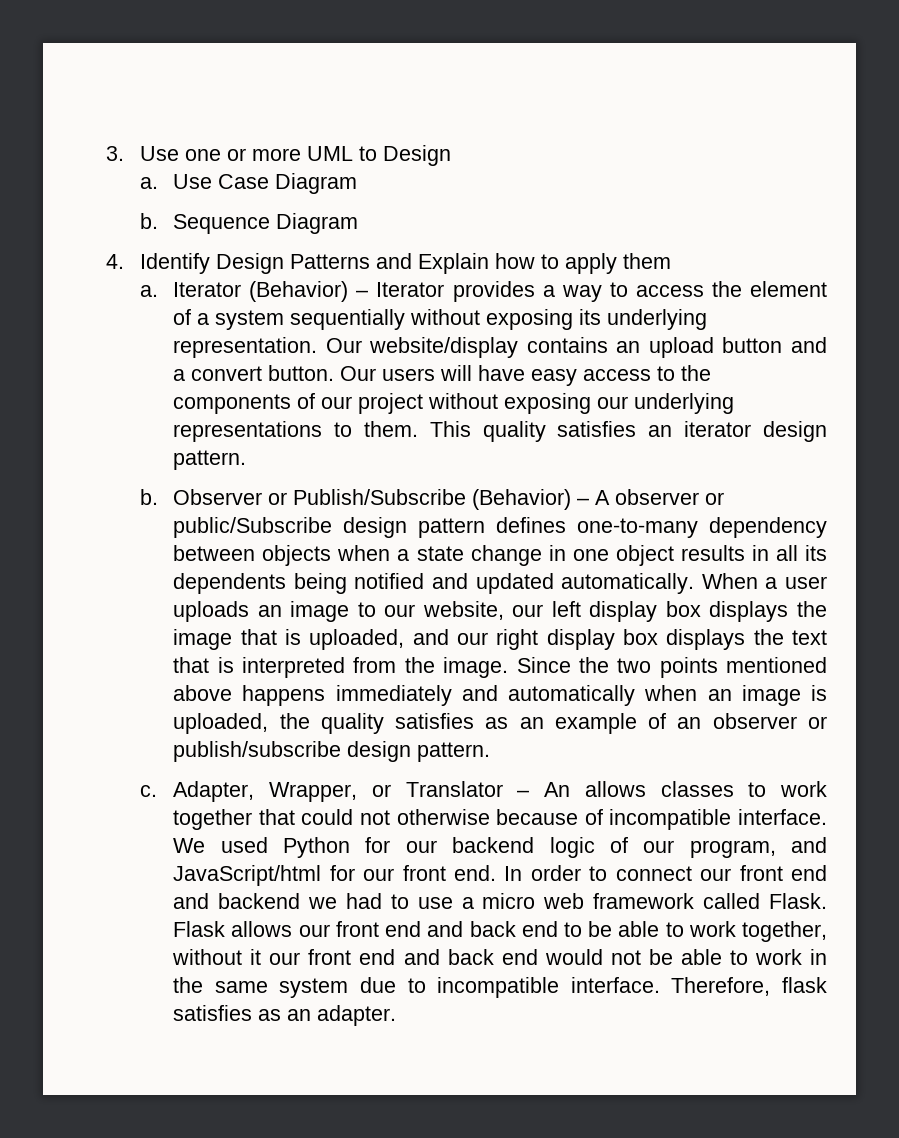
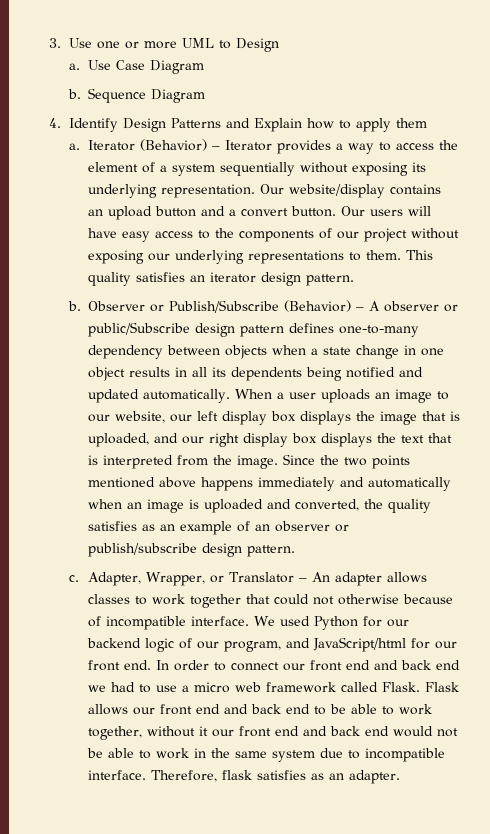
- Since the two points mentioned above happens immediately and automatically when an image is uploaded, the quality satisfies as an example of an observer or publish/subscribe design pattern.
+ Since the two points mentioned above happens immediately and automatically when an image is uploaded and converted, the quality satisfies as an example of an observer or publish/subscribe design pattern.
- Adapter, Wrapper, or Translator – An allows classes to work together that could not otherwise because of incompatible interface.
+ Adapter, Wrapper, or Translator – An adapter allows classes to work together that could not otherwise because of incompatible interface.
- In order to connect our front end and backend we had to use a micro web framework called Flask.
+ In order to connect our front end and back end we had to use a micro web framework called Flask.

